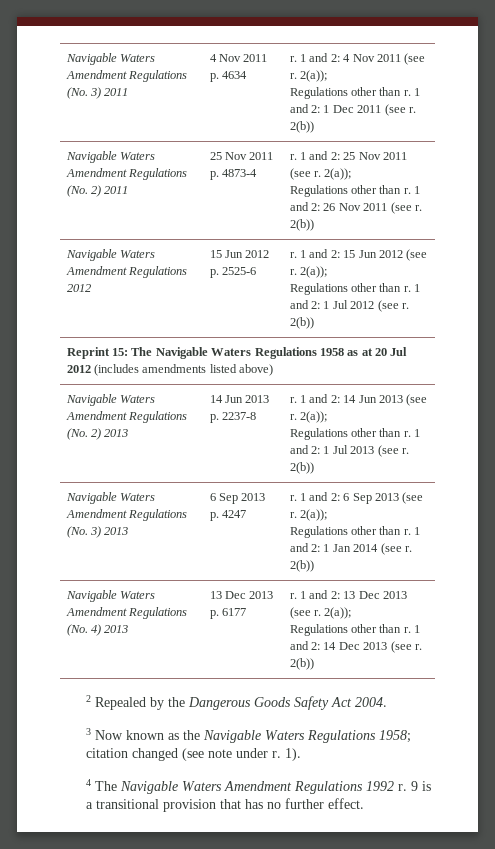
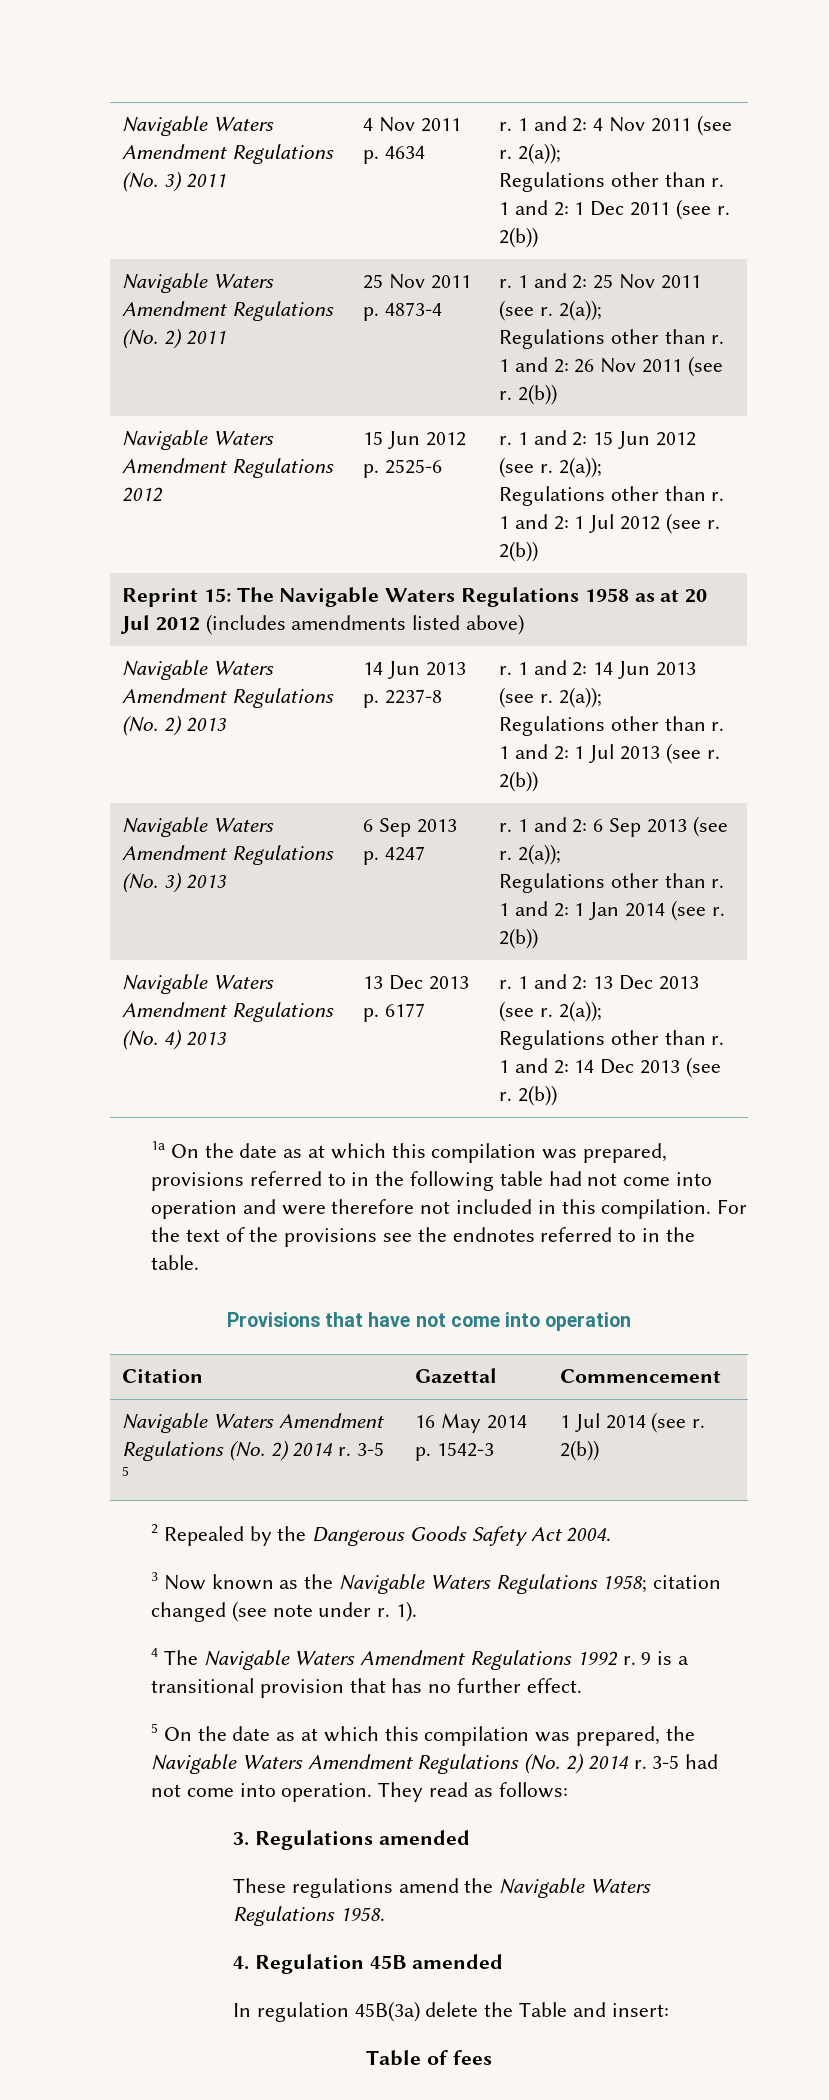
+ 1a On the date as at which this compilation was prepared, provisions referred to in the following table had not come into operation and were therefore not included in this compilation. For the text of the provisions see the endnotes referred to in the table.
+ Provisions that have not come into operation
+ Citation | Gazettal | Commencement
+ Navigable Waters Amendment Regulations (No. 2) 2014 r. 3-5 5 | 16 May 2014 p. 1542-3 | 1 Jul 2014 (see r. 2(b))
+ 5 On the date as at which this compilation was prepared, the Navigable Waters Amendment Regulations (No. 2) 2014 r. 3-5 had not come into operation. They read as follows:
+ 3. Regulations amended
+ These regulations amend the Navigable Waters Regulations 1958.
+ 4. Regulation 45B amended
+ In regulation 45B(3a) delete the Table and insert:
+ Table of fees

